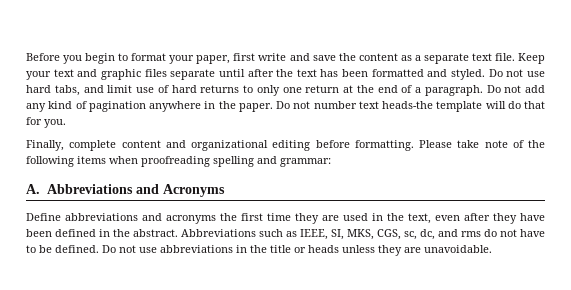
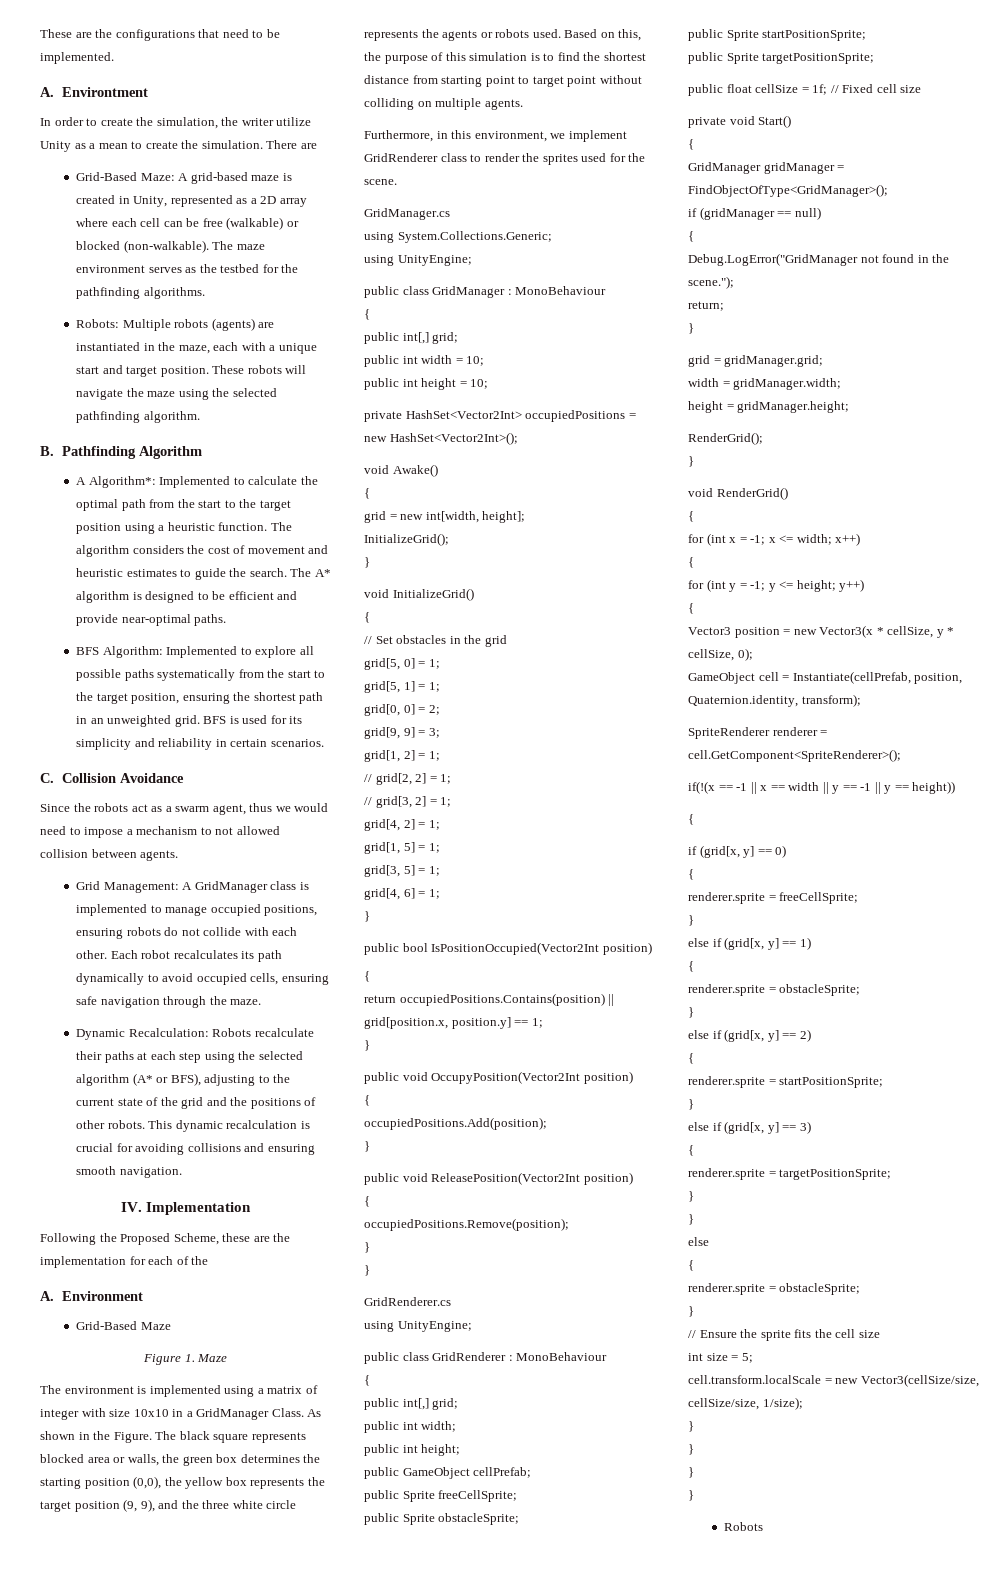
- Before you begin to format your paper, first write and save the content as a separate text file. Keep your text and graphic files separate until after the text has been formatted and styled. Do not use hard tabs, and limit use of hard returns to only one return at the end of a paragraph. Do not add any kind of pagination anywhere in the paper. Do not number text heads-the template will do that for you.
- Finally, complete content and organizational editing before formatting. Please take note of the following items when proofreading spelling and grammar:
- A. Abbreviations and Acronyms
- Define abbreviations and acronyms the first time they are used in the text, even after they have been defined in the abstract. Abbreviations such as IEEE, SI, MKS, CGS, sc, dc, and rms do not have to be defined. Do not use abbreviations in the title or heads unless they are unavoidable.
+ These are the configurations that need to be implemented.
+ A. Environtment
+ In order to create the simulation, the writer utilize Unity as a mean to create the simulation. There are
+ Grid-Based Maze: A grid-based maze is created in Unity, represented as a 2D array where each cell can be free (walkable) or blocked (non-walkable). The maze environment serves as the testbed for the pathfinding algorithms.
+ Robots: Multiple robots (agents) are instantiated in the maze, each with a unique start and target position. These robots will navigate the maze using the selected pathfinding algorithm.
+ B. Pathfinding Algorithm
+ A Algorithm*: Implemented to calculate the optimal path from the start to the target position using a heuristic function. The algorithm considers the cost of movement and heuristic estimates to guide the search. The A* algorithm is designed to be efficient and provide near-optimal paths.
+ BFS Algorithm: Implemented to explore all possible paths systematically from the start to the target position, ensuring the shortest path in an unweighted grid. BFS is used for its simplicity and reliability in certain scenarios.
+ C. Collision Avoidance
+ Since the robots act as a swarm agent, thus we would need to impose a mechanism to not allowed collision between agents.
+ Grid Management: A GridManager class is implemented to manage occupied positions, ensuring robots do not collide with each other. Each robot recalculates its path dynamically to avoid occupied cells, ensuring safe navigation through the maze.
+ Dynamic Recalculation: Robots recalculate their paths at each step using the selected algorithm (A* or BFS), adjusting to the current state of the grid and the positions of other robots. This dynamic recalculation is crucial for avoiding collisions and ensuring smooth navigation.
+ IV. Implementation
+ Following the Proposed Scheme, these are the implementation for each of the
+ A. Environment
+ Grid-Based Maze
+ Figure 1. Maze
+ The environment is implemented using a matrix of integer with size 10x10 in a GridManager Class. As shown in the Figure. The black square represents blocked area or walls, the green box determines the starting position (0,0), the yellow box represents the target position (9, 9), and the three white circle represents the agents or robots used. Based on this, the purpose of this simulation is to find the shortest distance from starting point to target point without colliding on multiple agents.
+ Furthermore, in this environment, we implement GridRenderer class to render the sprites used for the scene.
+ GridManager.cs
+ using System.Collections.Generic;
+ using UnityEngine;
+ public class GridManager : MonoBehaviour
+ {
+ public int[,] grid;
+ public int width = 10;
+ public int height = 10;
+ private HashSet<Vector2Int> occupiedPositions = new HashSet<Vector2Int>();
+ void Awake()
+ {
+ grid = new int[width, height];
+ InitializeGrid();
+ }
+ void InitializeGrid()
+ {
+ // Set obstacles in the grid
+ grid[5, 0] = 1;
+ grid[5, 1] = 1;
+ grid[0, 0] = 2;
+ grid[9, 9] = 3;
+ grid[1, 2] = 1;
+ // grid[2, 2] = 1;
+ // grid[3, 2] = 1;
+ grid[4, 2] = 1;
+ grid[1, 5] = 1;
+ grid[3, 5] = 1;
+ grid[4, 6] = 1;
+ }
+ public bool IsPositionOccupied(Vector2Int position)
+ {
+ return occupiedPositions.Contains(position) || grid[position.x, position.y] == 1;
+ }
+ public void OccupyPosition(Vector2Int position)
+ {
+ occupiedPositions.Add(position);
+ }
+ public void ReleasePosition(Vector2Int position)
+ {
+ occupiedPositions.Remove(position);
+ }
+ }
+ GridRenderer.cs
+ using UnityEngine;
+ public class GridRenderer : MonoBehaviour
+ {
+ public int[,] grid;
+ public int width;
+ public int height;
+ public GameObject cellPrefab;
+ public Sprite freeCellSprite;
+ public Sprite obstacleSprite;
+ public Sprite startPositionSprite;
+ public Sprite targetPositionSprite;
+ public float cellSize = 1f; // Fixed cell size
+ private void Start()
+ {
+ GridManager gridManager = FindObjectOfType<GridManager>();
+ if (gridManager == null)
+ {
+ Debug.LogError("GridManager not found in the scene.");
+ return;
+ }
+ grid = gridManager.grid;
+ width = gridManager.width;
+ height = gridManager.height;
+ RenderGrid();
+ }
+ void RenderGrid()
+ {
+ for (int x = -1; x <= width; x++)
+ {
+ for (int y = -1; y <= height; y++)
+ {
+ Vector3 position = new Vector3(x * cellSize, y * cellSize, 0);
+ GameObject cell = Instantiate(cellPrefab, position, Quaternion.identity, transform);
+ SpriteRenderer renderer = cell.GetComponent<SpriteRenderer>();
+ if(!(x == -1 || x == width || y == -1 || y == height))
+ {
+ if (grid[x, y] == 0)
+ {
+ renderer.sprite = freeCellSprite;
+ }
+ else if (grid[x, y] == 1)
+ {
+ renderer.sprite = obstacleSprite;
+ }
+ else if (grid[x, y] == 2)
+ {
+ renderer.sprite = startPositionSprite;
+ }
+ else if (grid[x, y] == 3)
+ {
+ renderer.sprite = targetPositionSprite;
+ }
+ }
+ else
+ {
+ renderer.sprite = obstacleSprite;
+ }
+ // Ensure the sprite fits the cell size
+ int size = 5;
+ cell.transform.localScale = new Vector3(cellSize/size, cellSize/size, 1/size);
+ }
+ }
+ }
+ }
+ Robots

